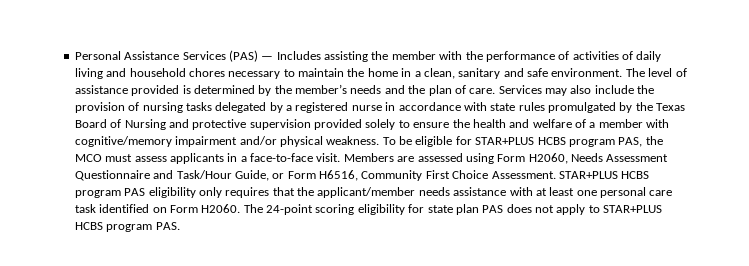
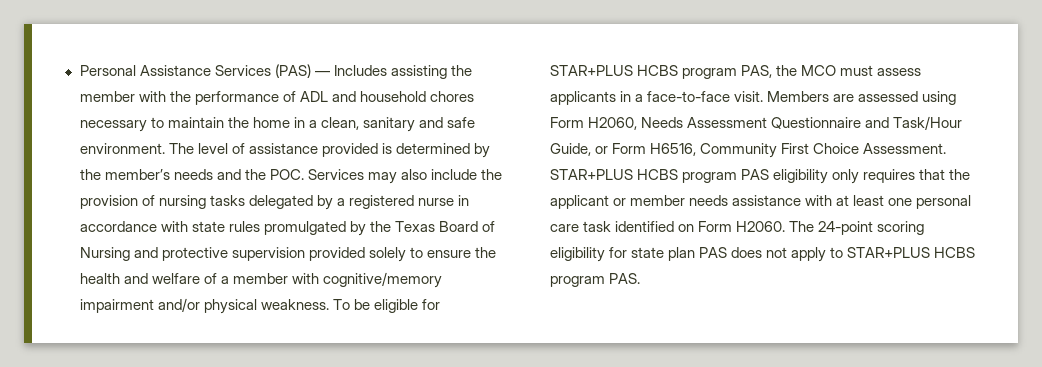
- Personal Assistance Services (PAS) — Includes assisting the member with the performance of activities of daily living and household chores necessary to maintain the home in a clean, sanitary and safe environment.
+ Personal Assistance Services (PAS) — Includes assisting the member with the performance of ADL and household chores necessary to maintain the home in a clean, sanitary and safe environment.
- The level of assistance provided is determined by the member’s needs and the plan of care. Services may also include the provision of nursing tasks delegated by a registered nurse in accordance with state rules promulgated by the Texas Board of Nursing and protective supervision provided solely to ensure the health and welfare of a member with cognitive/memory impairment and/or physical weakness.
+ The level of assistance provided is determined by the member’s needs and the POC. Services may also include the provision of nursing tasks delegated by a registered nurse in accordance with state rules promulgated by the Texas Board of Nursing and protective supervision provided solely to ensure the health and welfare of a member with cognitive/memory impairment and/or physical weakness.
- STAR+PLUS HCBS program PAS eligibility only requires that the applicant/member needs assistance with at least one personal care task identified on Form H2060.
+ STAR+PLUS HCBS program PAS eligibility only requires that the applicant or member needs assistance with at least one personal care task identified on Form H2060.

